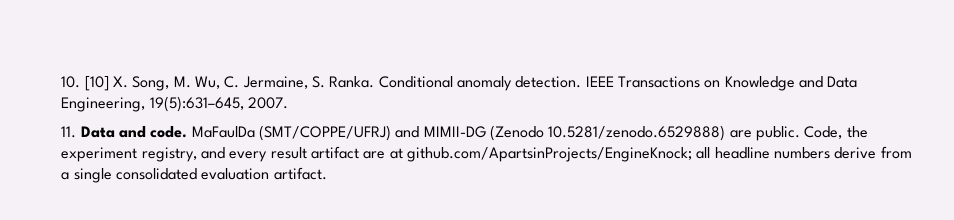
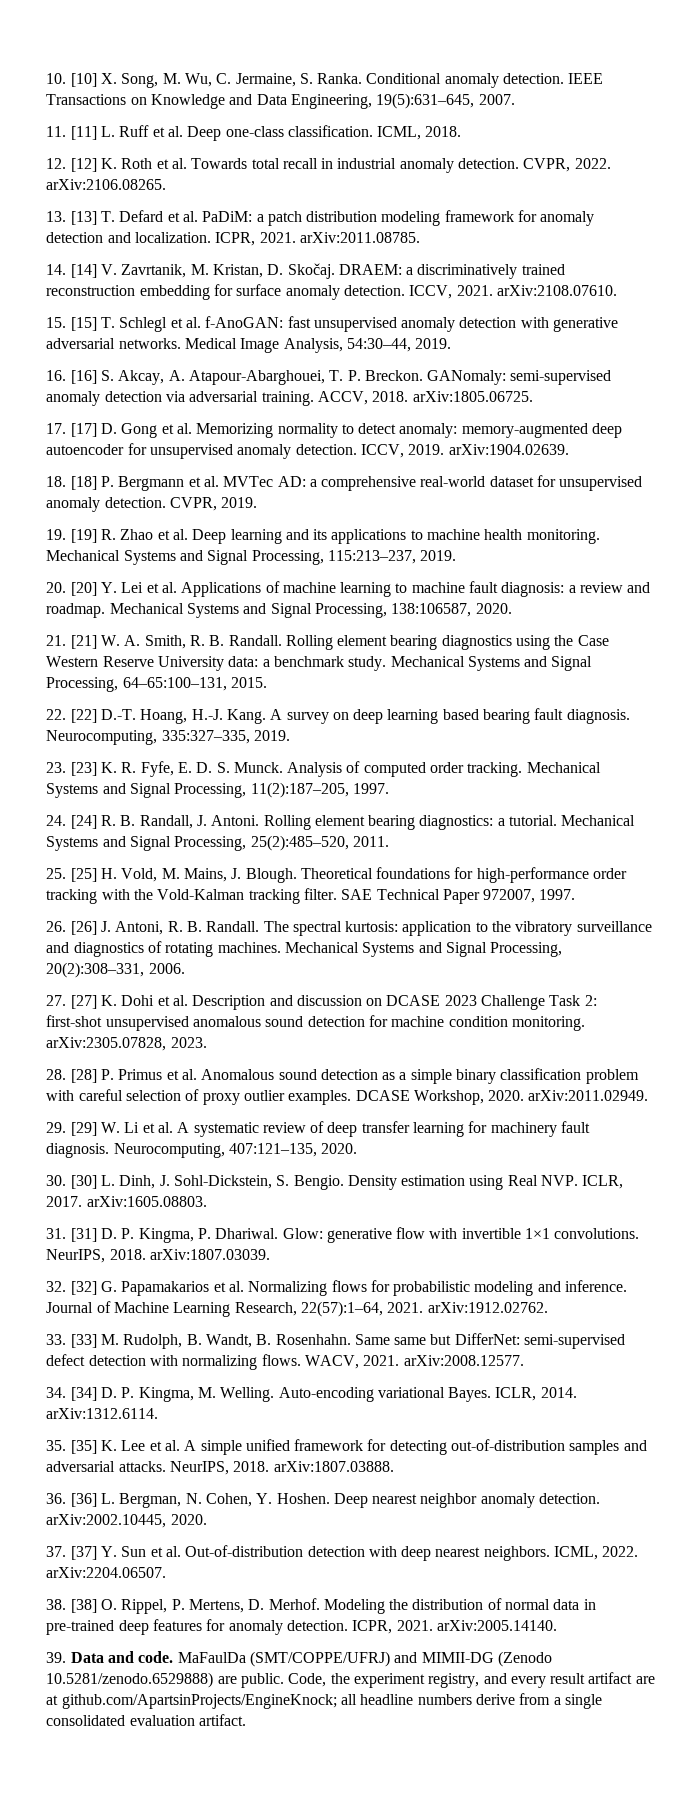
- 11. Data and code.
+ 11. [11] L. Ruff et al. Deep one-class classification. ICML, 2018.
+ 12. [12] K. Roth et al. Towards total recall in industrial anomaly detection. CVPR, 2022. arXiv:2106.08265.
+ 13. [13] T. Defard et al. PaDiM: a patch distribution modeling framework for anomaly detection and localization. ICPR, 2021. arXiv:2011.08785.
+ 14. [14] V. Zavrtanik, M. Kristan, D. Skočaj. DRAEM: a discriminatively trained reconstruction embedding for surface anomaly detection. ICCV, 2021. arXiv:2108.07610.
+ 15. [15] T. Schlegl et al. f-AnoGAN: fast unsupervised anomaly detection with generative adversarial networks. Medical Image Analysis, 54:30–44, 2019.
+ 16. [16] S. Akcay, A. Atapour-Abarghouei, T. P. Breckon. GANomaly: semi-supervised anomaly detection via adversarial training. ACCV, 2018. arXiv:1805.06725.
+ 17. [17] D. Gong et al. Memorizing normality to detect anomaly: memory-augmented deep autoencoder for unsupervised anomaly detection. ICCV, 2019. arXiv:1904.02639.
+ 18. [18] P. Bergmann et al. MVTec AD: a comprehensive real-world dataset for unsupervised anomaly detection. CVPR, 2019.
+ 19. [19] R. Zhao et al. Deep learning and its applications to machine health monitoring. Mechanical Systems and Signal Processing, 115:213–237, 2019.
+ 20. [20] Y. Lei et al. Applications of machine learning to machine fault diagnosis: a review and roadmap. Mechanical Systems and Signal Processing, 138:106587, 2020.
+ 21. [21] W. A. Smith, R. B. Randall. Rolling element bearing diagnostics using the Case Western Reserve University data: a benchmark study. Mechanical Systems and Signal Processing, 64–65:100–131, 2015.
+ 22. [22] D.-T. Hoang, H.-J. Kang. A survey on deep learning based bearing fault diagnosis. Neurocomputing, 335:327–335, 2019.
+ 23. [23] K. R. Fyfe, E. D. S. Munck. Analysis of computed order tracking. Mechanical Systems and Signal Processing, 11(2):187–205, 1997.
+ 24. [24] R. B. Randall, J. Antoni. Rolling element bearing diagnostics: a tutorial. Mechanical Systems and Signal Processing, 25(2):485–520, 2011.
+ 25. [25] H. Vold, M. Mains, J. Blough. Theoretical foundations for high-performance order tracking with the Vold-Kalman tracking filter. SAE Technical Paper 972007, 1997.
+ 26. [26] J. Antoni, R. B. Randall. The spectral kurtosis: application to the vibratory surveillance and diagnostics of rotating machines. Mechanical Systems and Signal Processing, 20(2):308–331, 2006.
+ 27. [27] K. Dohi et al. Description and discussion on DCASE 2023 Challenge Task 2: first-shot unsupervised anomalous sound detection for machine condition monitoring. arXiv:2305.07828, 2023.
+ 28. [28] P. Primus et al. Anomalous sound detection as a simple binary classification problem with careful selection of proxy outlier examples. DCASE Workshop, 2020. arXiv:2011.02949.
+ 29. [29] W. Li et al. A systematic review of deep transfer learning for machinery fault diagnosis. Neurocomputing, 407:121–135, 2020.
+ 30. [30] L. Dinh, J. Sohl-Dickstein, S. Bengio. Density estimation using Real NVP. ICLR, 2017. arXiv:1605.08803.
+ 31. [31] D. P. Kingma, P. Dhariwal. Glow: generative flow with invertible 1×1 convolutions. NeurIPS, 2018. arXiv:1807.03039.
+ 32. [32] G. Papamakarios et al. Normalizing flows for probabilistic modeling and inference. Journal of Machine Learning Research, 22(57):1–64, 2021. arXiv:1912.02762.
+ 33. [33] M. Rudolph, B. Wandt, B. Rosenhahn. Same same but DifferNet: semi-supervised defect detection with normalizing flows. WACV, 2021. arXiv:2008.12577.
+ 34. [34] D. P. Kingma, M. Welling. Auto-encoding variational Bayes. ICLR, 2014. arXiv:1312.6114.
+ 35. [35] K. Lee et al. A simple unified framework for detecting out-of-distribution samples and adversarial attacks. NeurIPS, 2018. arXiv:1807.03888.
+ 36. [36] L. Bergman, N. Cohen, Y. Hoshen. Deep nearest neighbor anomaly detection. arXiv:2002.10445, 2020.
+ 37. [37] Y. Sun et al. Out-of-distribution detection with deep nearest neighbors. ICML, 2022. arXiv:2204.06507.
+ 38. [38] O. Rippel, P. Mertens, D. Merhof. Modeling the distribution of normal data in pre-trained deep features for anomaly detection. ICPR, 2021. arXiv:2005.14140.
+ 39. Data and code.

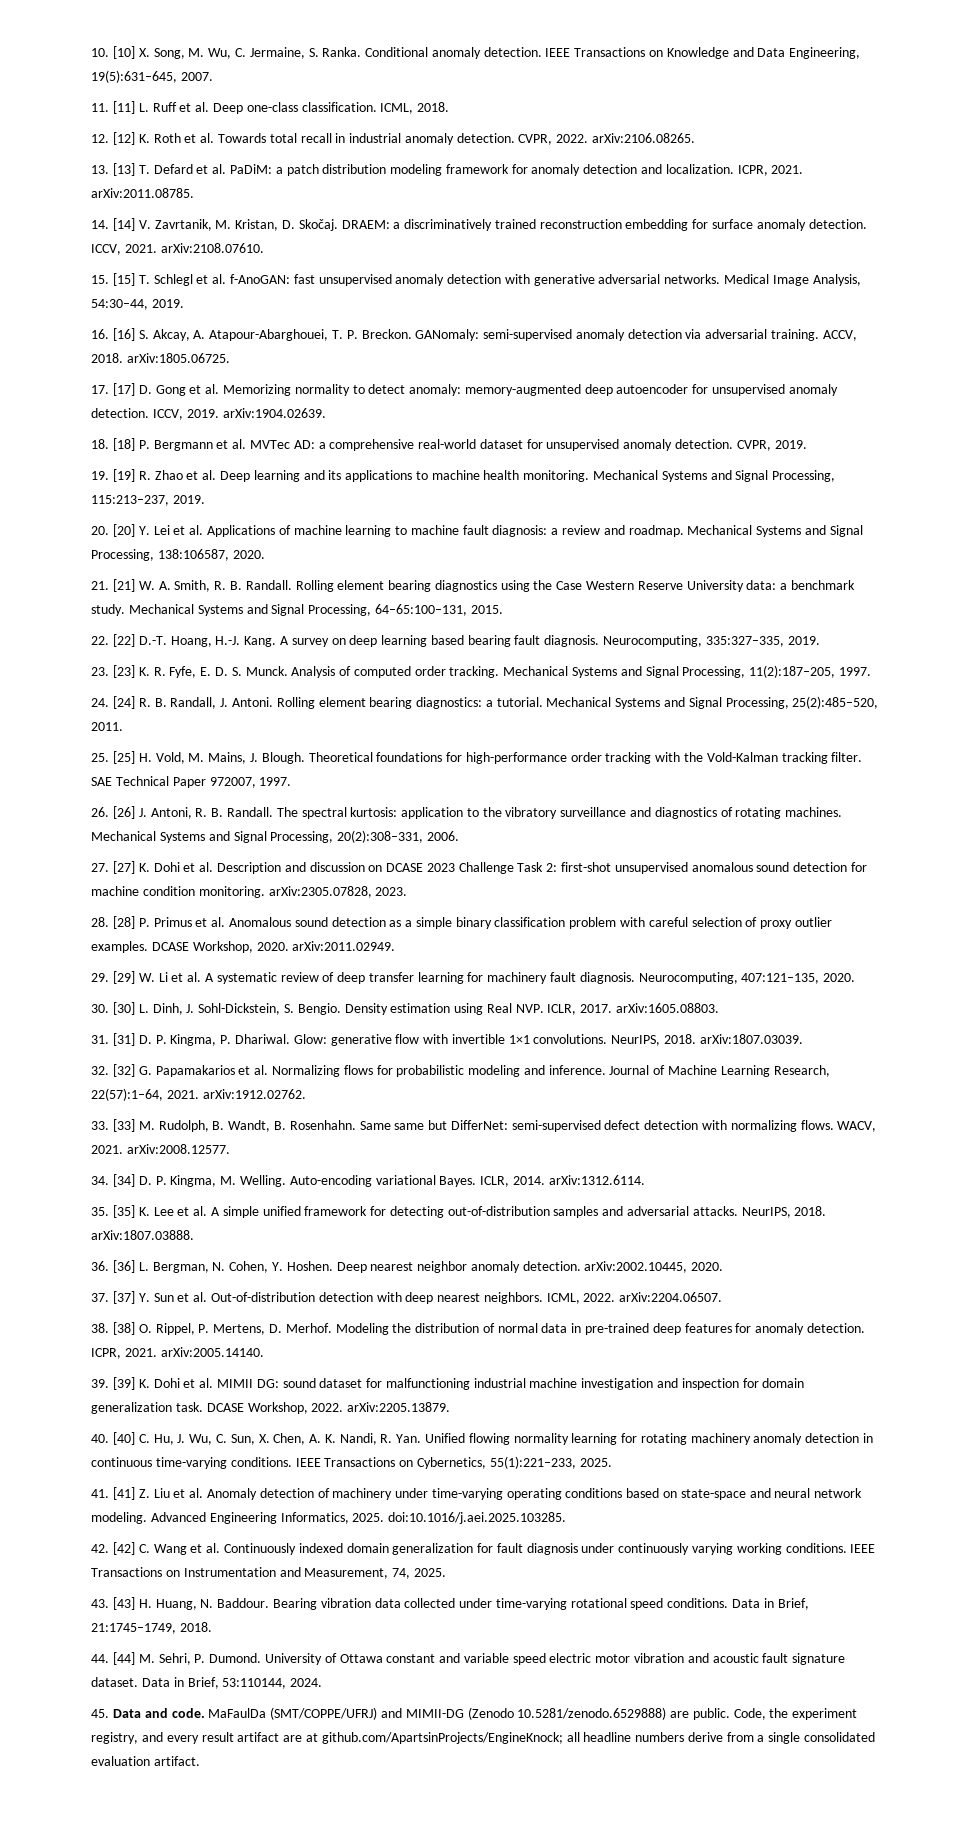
- 39. Data and code.
+ 39. [39] K. Dohi et al. MIMII DG: sound dataset for malfunctioning industrial machine investigation and inspection for domain generalization task. DCASE Workshop, 2022. arXiv:2205.13879.
+ 40. [40] C. Hu, J. Wu, C. Sun, X. Chen, A. K. Nandi, R. Yan. Unified flowing normality learning for rotating machinery anomaly detection in continuous time-varying conditions. IEEE Transactions on Cybernetics, 55(1):221–233, 2025.
+ 41. [41] Z. Liu et al. Anomaly detection of machinery under time-varying operating conditions based on state-space and neural network modeling. Advanced Engineering Informatics, 2025. doi:10.1016/j.aei.2025.103285.
+ 42. [42] C. Wang et al. Continuously indexed domain generalization for fault diagnosis under continuously varying working conditions. IEEE Transactions on Instrumentation and Measurement, 74, 2025.
+ 43. [43] H. Huang, N. Baddour. Bearing vibration data collected under time-varying rotational speed conditions. Data in Brief, 21:1745–1749, 2018.
+ 44. [44] M. Sehri, P. Dumond. University of Ottawa constant and variable speed electric motor vibration and acoustic fault signature dataset. Data in Brief, 53:110144, 2024.
+ 45. Data and code.

